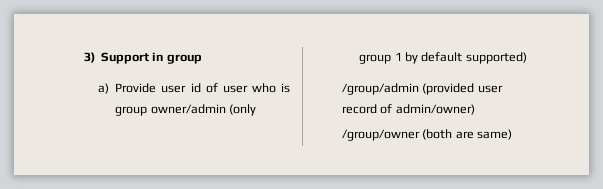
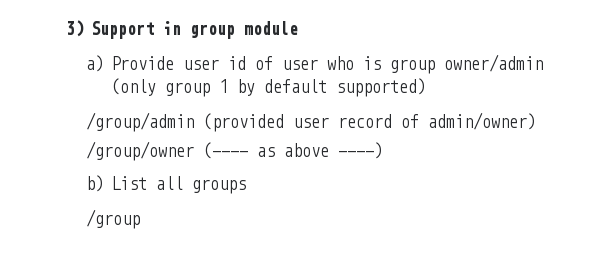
- 3) Support in group
+ 3) Support in group module
- /group/owner (both are same)
+ /group/owner (---- as above ----)
+ b) List all groups
+ /group

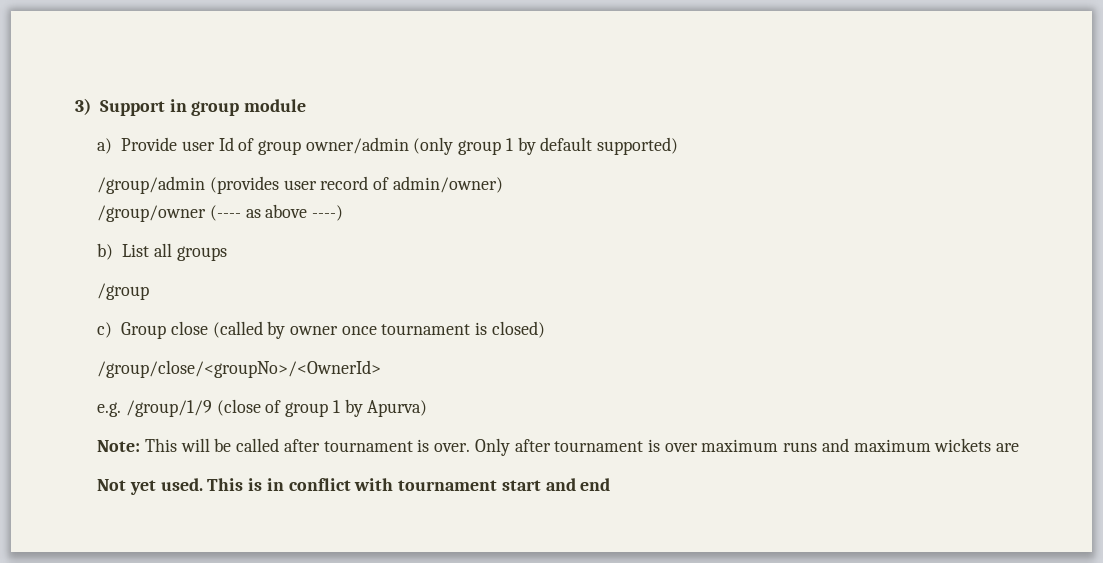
- a) Provide user id of user who is group owner/admin (only group 1 by default supported)
+ a) Provide user Id of group owner/admin (only group 1 by default supported)
- /group/admin (provided user record of admin/owner)
+ /group/admin (provides user record of admin/owner)
+ c) Group close (called by owner once tournament is closed)
+ /group/close/<groupNo>/<OwnerId>
+ e.g. /group/1/9 (close of group 1 by Apurva)
+ Note: This will be called after tournament is over. Only after tournament is over maximum runs and maximum wickets are
+ Not yet used. This is in conflict with tournament start and end

